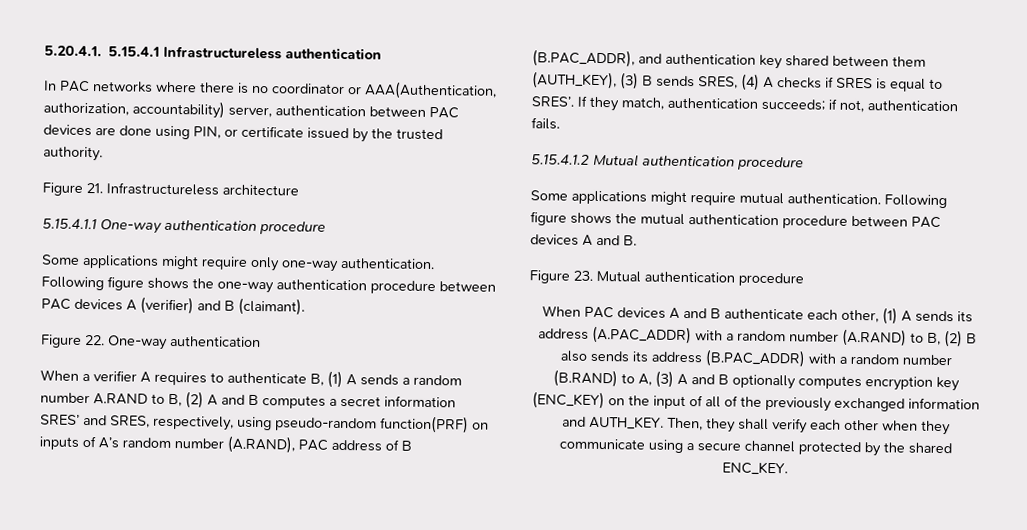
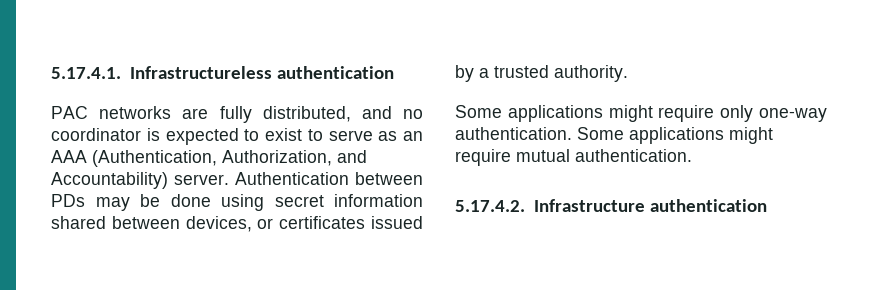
- 5.20.4.1. 5.15.4.1 Infrastructureless authentication
+ 5.17.4.1. Infrastructureless authentication
- In PAC networks where there is no coordinator or AAA(Authentication, authorization, accountability) server, authentication between PAC devices are done using PIN, or certificate issued by the trusted authority.
+ PAC networks are fully distributed, and no coordinator is expected to exist to serve as an AAA (Authentication, Authorization, and Accountability) server. Authentication between PDs may be done using secret information shared between devices, or certificates issued by a trusted authority.
- Figure 21. Infrastructureless architecture
- 5.15.4.1.1 One-way authentication procedure
- Some applications might require only one-way authentication. Following figure shows the one-way authentication procedure between PAC devices A (verifier) and B (claimant).
- Figure 22. One-way authentication
- When a verifier A requires to authenticate B, (1) A sends a random number A.RAND to B, (2) A and B computes a secret information SRES’ and SRES, respectively, using pseudo-random function(PRF) on inputs of A’s random number (A.RAND), PAC address of B (B.PAC_ADDR), and authentication key shared between them (AUTH_KEY), (3) B sends SRES, (4) A checks if SRES is equal to SRES’. If they match, authentication succeeds; if not, authentication fails.
- 5.15.4.1.2 Mutual authentication procedure
- Some applications might require mutual authentication. Following figure shows the mutual authentication procedure between PAC devices A and B.
- Figure 23. Mutual authentication procedure
- When PAC devices A and B authenticate each other, (1) A sends its address (A.PAC_ADDR) with a random number (A.RAND) to B, (2) B also sends its address (B.PAC_ADDR) with a random number (B.RAND) to A, (3) A and B optionally computes encryption key (ENC_KEY) on the input of all of the previously exchanged information and AUTH_KEY. Then, they shall verify each other when they communicate using a secure channel protected by the shared ENC_KEY.
+ Some applications might require only one-way authentication. Some applications might require mutual authentication.
+ 5.17.4.2. Infrastructure authentication

